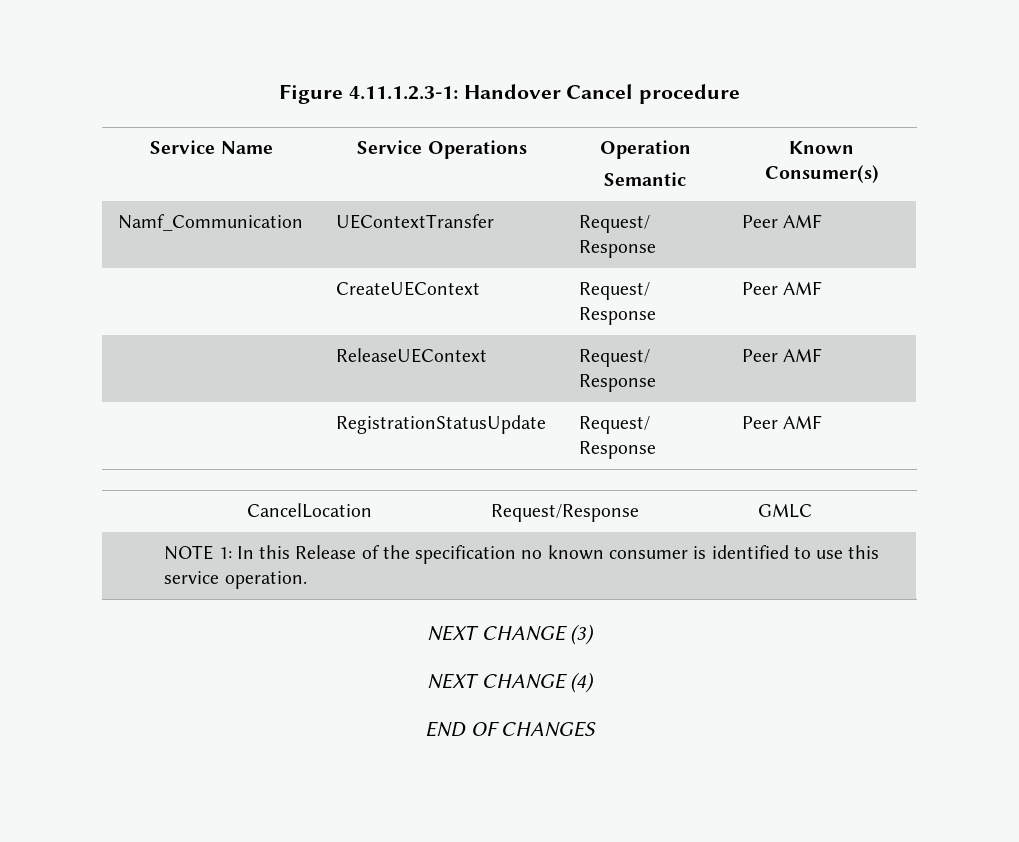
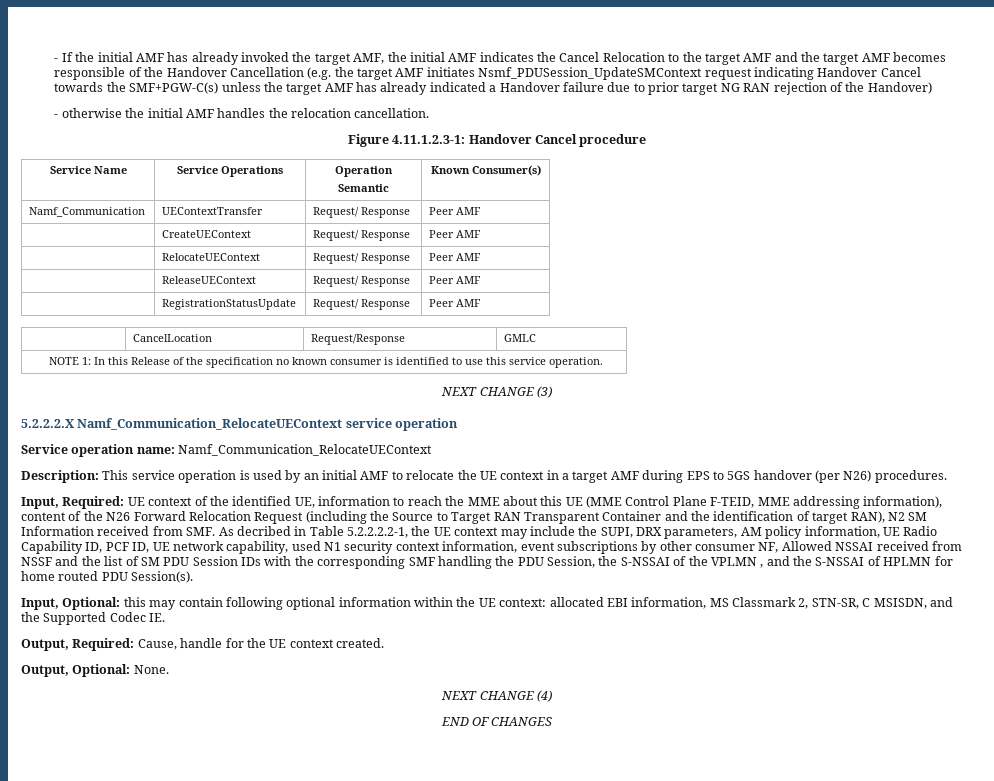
+ - If the initial AMF has already invoked the target AMF, the initial AMF indicates the Cancel Relocation to the target AMF and the target AMF becomes responsible of the Handover Cancellation (e.g. the target AMF initiates Nsmf_PDUSession_UpdateSMContext request indicating Handover Cancel towards the SMF+PGW-C(s) unless the target AMF has already indicated a Handover failure due to prior target NG RAN rejection of the Handover)
+ - otherwise the initial AMF handles the relocation cancellation.
+ | RelocateUEContext | Request/ Response | Peer AMF
+ 5.2.2.2.X Namf_Communication_RelocateUEContext service operation
+ Service operation name: Namf_Communication_RelocateUEContext
+ Description: This service operation is used by an initial AMF to relocate the UE context in a target AMF during EPS to 5GS handover (per N26) procedures.
+ Input, Required: UE context of the identified UE, information to reach the MME about this UE (MME Control Plane F-TEID, MME addressing information), content of the N26 Forward Relocation Request (including the Source to Target RAN Transparent Container and the identification of target RAN), N2 SM Information received from SMF. As decribed in Table 5.2.2.2.2-1, the UE context may include the SUPI, DRX parameters, AM policy information, UE Radio Capability ID, PCF ID, UE network capability, used N1 security context information, event subscriptions by other consumer NF, Allowed NSSAI received from NSSF and the list of SM PDU Session IDs with the corresponding SMF handling the PDU Session, the S-NSSAI of the VPLMN , and the S-NSSAI of HPLMN for home routed PDU Session(s).
+ Input, Optional: this may contain following optional information within the UE context: allocated EBI information, MS Classmark 2, STN-SR, C MSISDN, and the Supported Codec IE.
+ Output, Required: Cause, handle for the UE context created.
+ Output, Optional: None.

